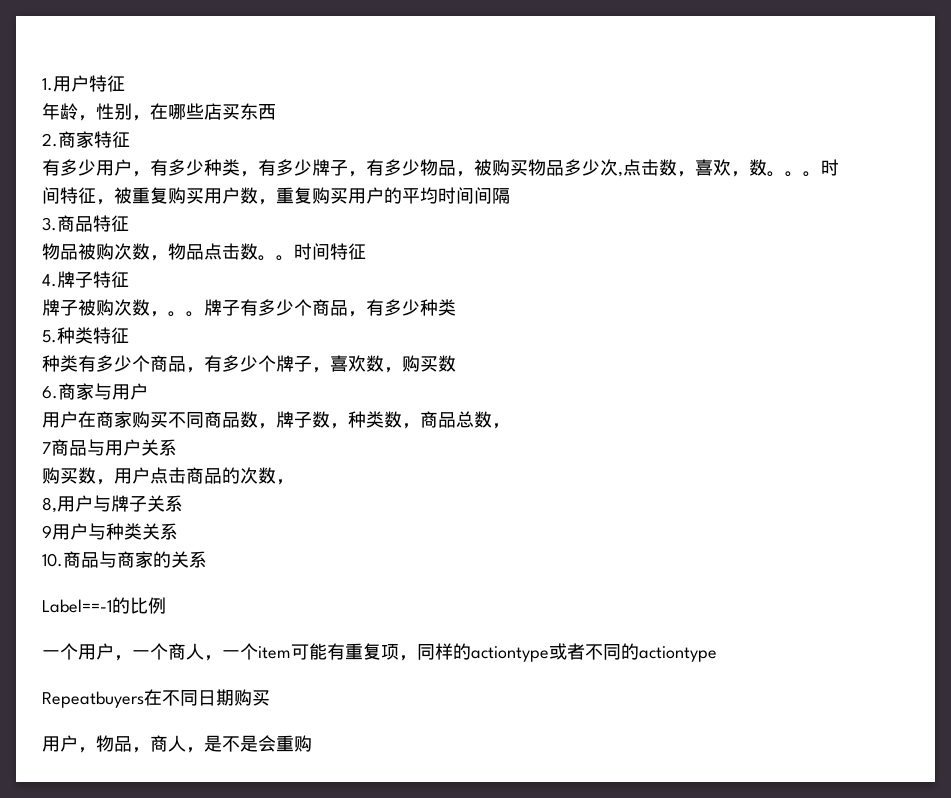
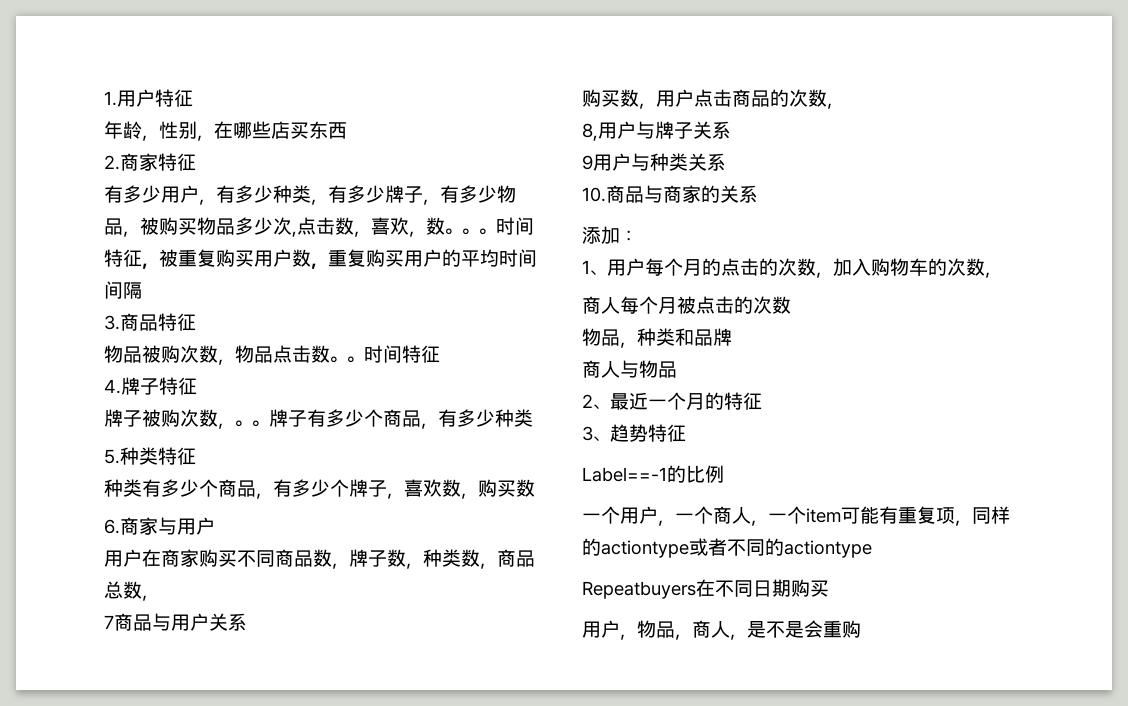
+ 添加：
+ 1、用户每个月的点击的次数，加入购物车的次数，
+ 商人每个月被点击的次数
+ 物品，种类和品牌
+ 商人与物品
+ 2、最近一个月的特征
+ 3、趋势特征

